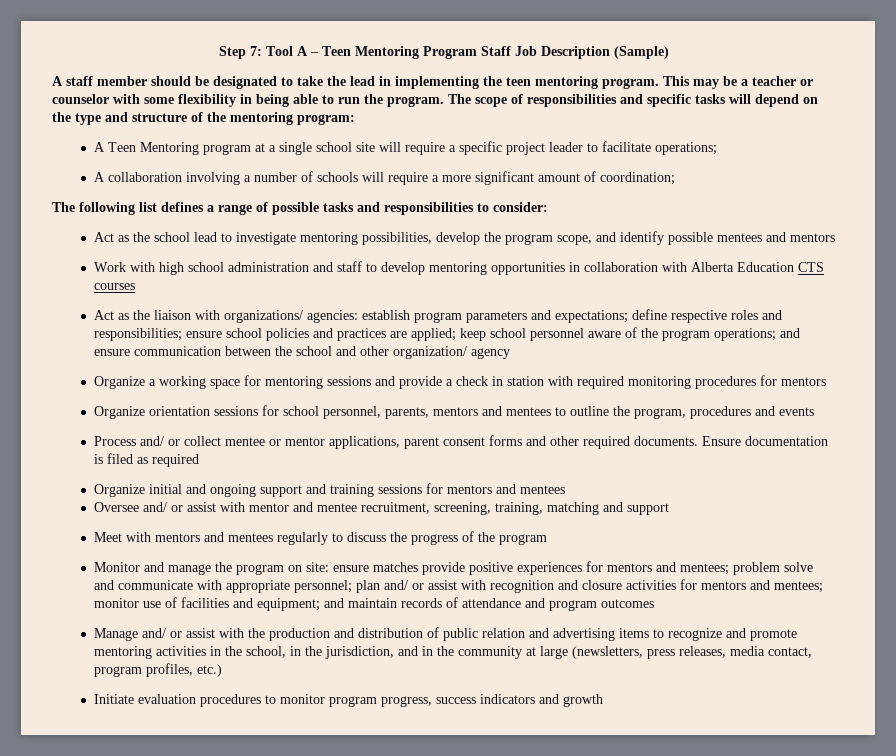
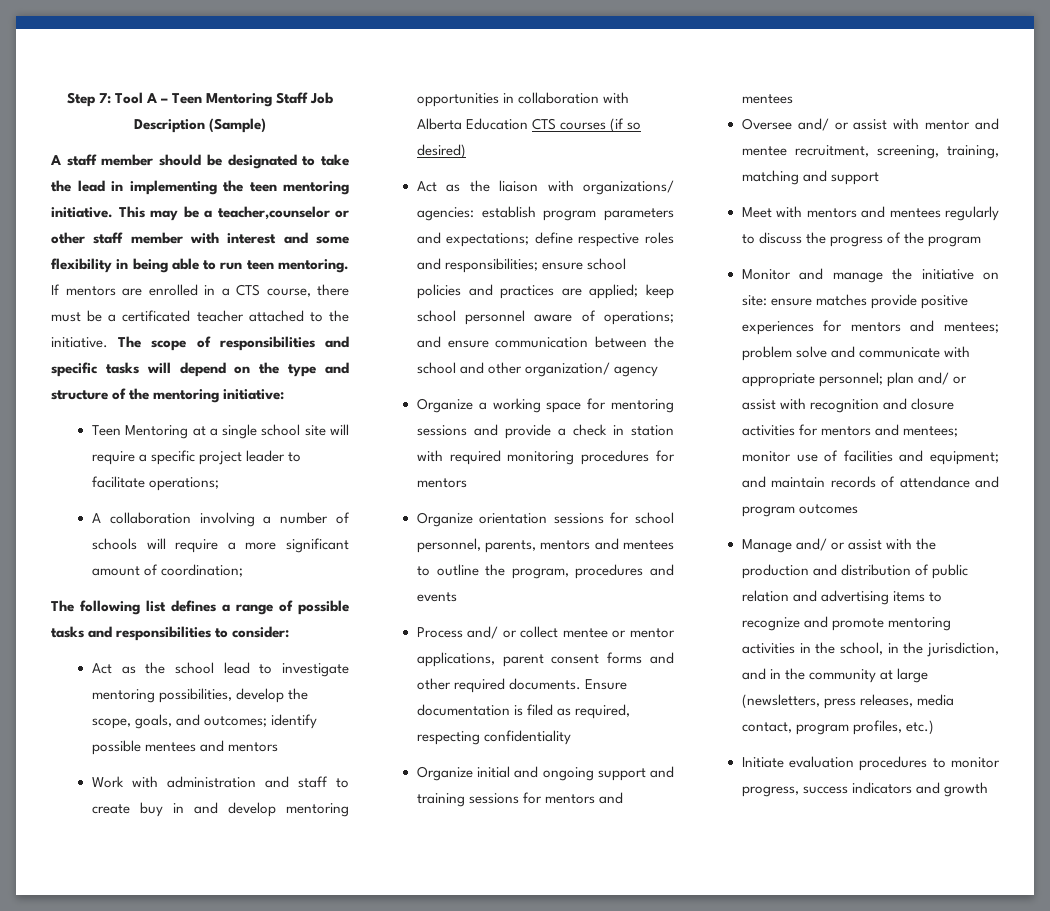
- Step 7: Tool A – Teen Mentoring Program Staff Job Description (Sample)
+ Step 7: Tool A – Teen Mentoring Staff Job Description (Sample)
- A staff member should be designated to take the lead in implementing the teen mentoring program.
+ A staff member should be designated to take the lead in implementing the teen mentoring initiative.
- This may be a teacher or counselor with some flexibility in being able to run the program.
+ This may be a teacher,counselor or other staff member with interest and some flexibility in being able to run teen mentoring. If mentors are enrolled in a CTS course, there must be a certificated teacher attached to the initiative.
- The scope of responsibilities and specific tasks will depend on the type and structure of the mentoring program:
- A Teen Mentoring program at a single school site will require a specific project leader to facilitate operations;
+ The scope of responsibilities and specific tasks will depend on the type and structure of the mentoring initiative:
+ Teen Mentoring at a single school site will require a specific project leader to facilitate operations;
- Act as the school lead to investigate mentoring possibilities, develop the program scope, and identify possible mentees and mentors
+ Act as the school lead to investigate mentoring possibilities, develop the scope, goals, and outcomes; identify possible mentees and mentors
- Work with high school administration and staff to develop mentoring opportunities in collaboration with Alberta Education CTS courses
+ Work with administration and staff to create buy in and develop mentoring opportunities in collaboration with Alberta Education CTS courses (if so desired)
- Act as the liaison with organizations/ agencies: establish program parameters and expectations; define respective roles and responsibilities; ensure school policies and practices are applied; keep school personnel aware of the program operations; and ensure communication between the school and other organization/ agency
+ Act as the liaison with organizations/ agencies: establish program parameters and expectations; define respective roles and responsibilities; ensure school policies and practices are applied; keep school personnel aware of operations; and ensure communication between the school and other organization/ agency
- Ensure documentation is filed as required
+ Ensure documentation is filed as required, respecting confidentiality
- Monitor and manage the program on site: ensure matches provide positive experiences for mentors and mentees; problem solve and communicate with appropriate personnel; plan and/ or assist with recognition and closure activities for mentors and mentees; monitor use of facilities and equipment; and maintain records of attendance and program outcomes
+ Monitor and manage the initiative on site: ensure matches provide positive experiences for mentors and mentees; problem solve and communicate with appropriate personnel; plan and/ or assist with recognition and closure activities for mentors and mentees; monitor use of facilities and equipment; and maintain records of attendance and program outcomes
- Initiate evaluation procedures to monitor program progress, success indicators and growth
+ Initiate evaluation procedures to monitor progress, success indicators and growth

